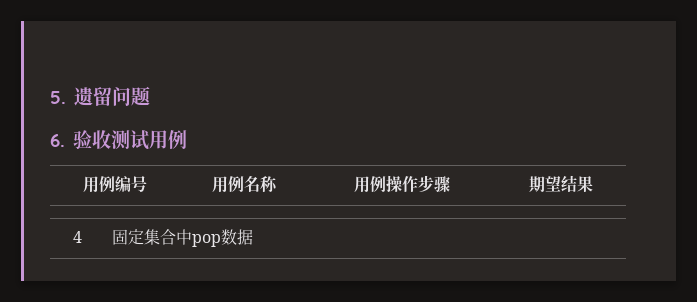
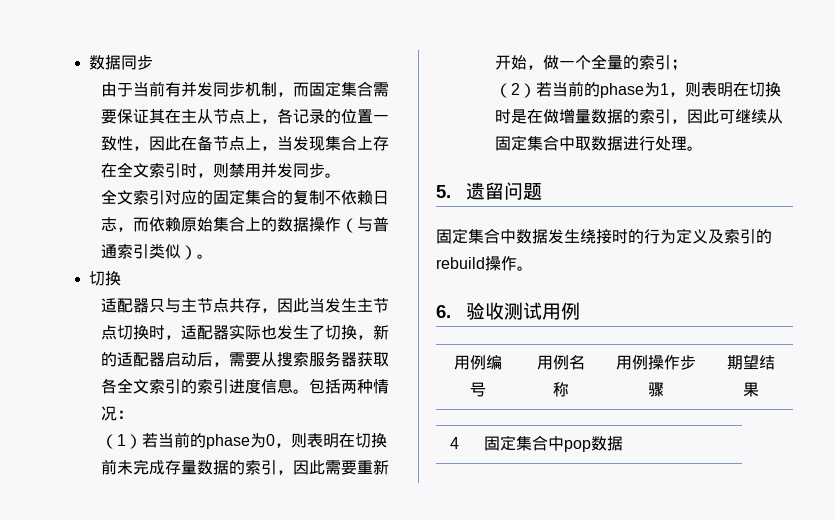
+ 数据同步
+ 由于当前有并发同步机制，而固定集合需要保证其在主从节点上，各记录的位置一致性，因此在备节点上，当发现集合上存在全文索引时，则禁用并发同步。
+ 全文索引对应的固定集合的复制不依赖日志，而依赖原始集合上的数据操作（与普通索引类似）。
+ 切换
+ 适配器只与主节点共存，因此当发生主节点切换时，适配器实际也发生了切换，新的适配器启动后，需要从搜索服务器获取各全文索引的索引进度信息。包括两种情况：
+ （1）若当前的phase为0，则表明在切换前未完成存量数据的索引，因此需要重新开始，做一个全量的索引；
+ （2）若当前的phase为1，则表明在切换时是在做增量数据的索引，因此可继续从固定集合中取数据进行处理。
  5.遗留问题
+ 固定集合中数据发生绕接时的行为定义及索引的rebuild操作。

